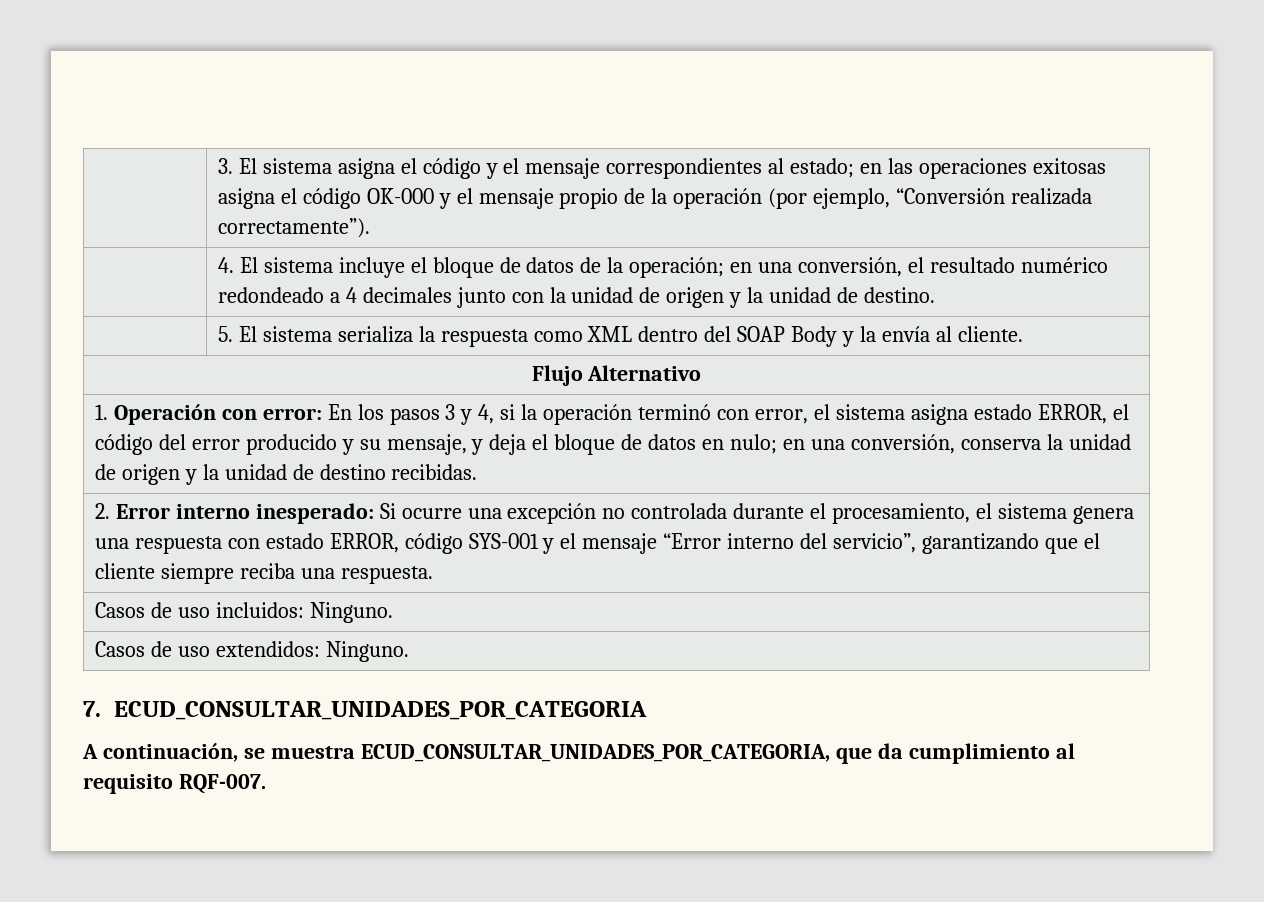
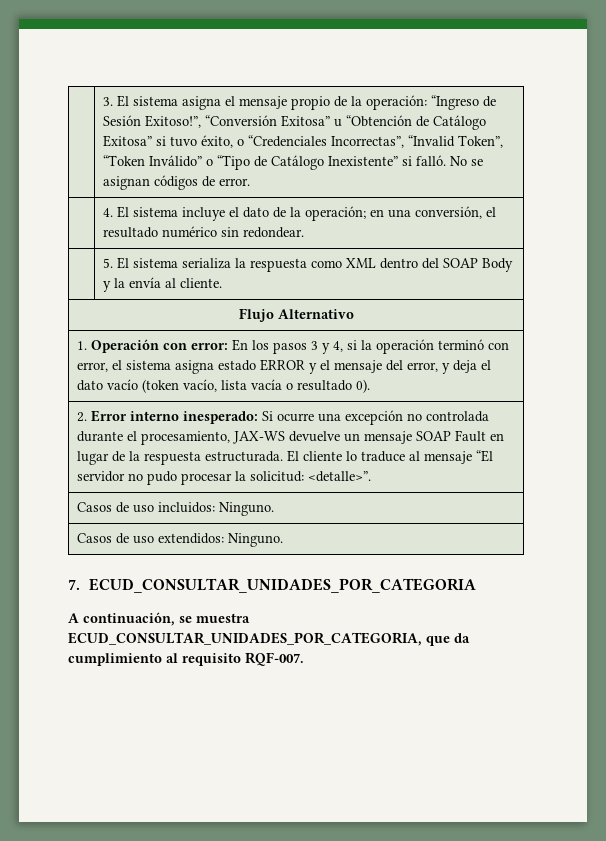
- 3. El sistema asigna el código y el mensaje correspondientes al estado; en las operaciones exitosas asigna el código OK-000 y el mensaje propio de la operación (por ejemplo, “Conversión realizada correctamente”).
+ 3. El sistema asigna el mensaje propio de la operación: “Ingreso de Sesión Exitoso!”, “Conversión Exitosa” u “Obtención de Catálogo Exitosa” si tuvo éxito, o “Credenciales Incorrectas”, “Invalid Token”, “Token Inválido” o “Tipo de Catálogo Inexistente” si falló. No se asignan códigos de error.
- | 4. El sistema incluye el bloque de datos de la operación; en una conversión, el resultado numérico redondeado a 4 decimales junto con la unidad de origen y la unidad de destino.
+ | 4. El sistema incluye el dato de la operación; en una conversión, el resultado numérico sin redondear.
- 1. Operación con error: En los pasos 3 y 4, si la operación terminó con error, el sistema asigna estado ERROR, el código del error producido y su mensaje, y deja el bloque de datos en nulo; en una conversión, conserva la unidad de origen y la unidad de destino recibidas.
+ 1. Operación con error: En los pasos 3 y 4, si la operación terminó con error, el sistema asigna estado ERROR y el mensaje del error, y deja el dato vacío (token vacío, lista vacía o resultado 0).
- 2. Error interno inesperado: Si ocurre una excepción no controlada durante el procesamiento, el sistema genera una respuesta con estado ERROR, código SYS-001 y el mensaje “Error interno del servicio”, garantizando que el cliente siempre reciba una respuesta.
+ 2. Error interno inesperado: Si ocurre una excepción no controlada durante el procesamiento, JAX-WS devuelve un mensaje SOAP Fault en lugar de la respuesta estructurada. El cliente lo traduce al mensaje “El servidor no pudo procesar la solicitud: <detalle>”.

